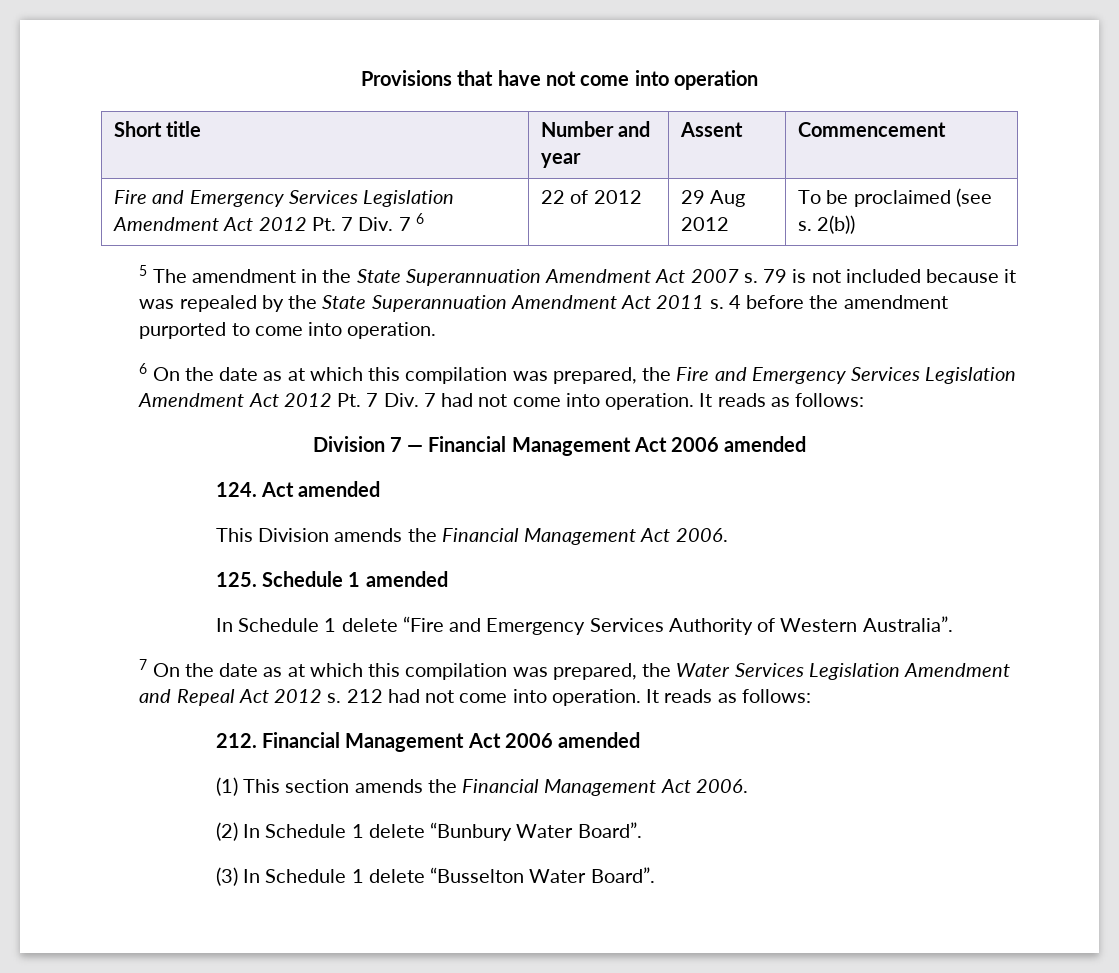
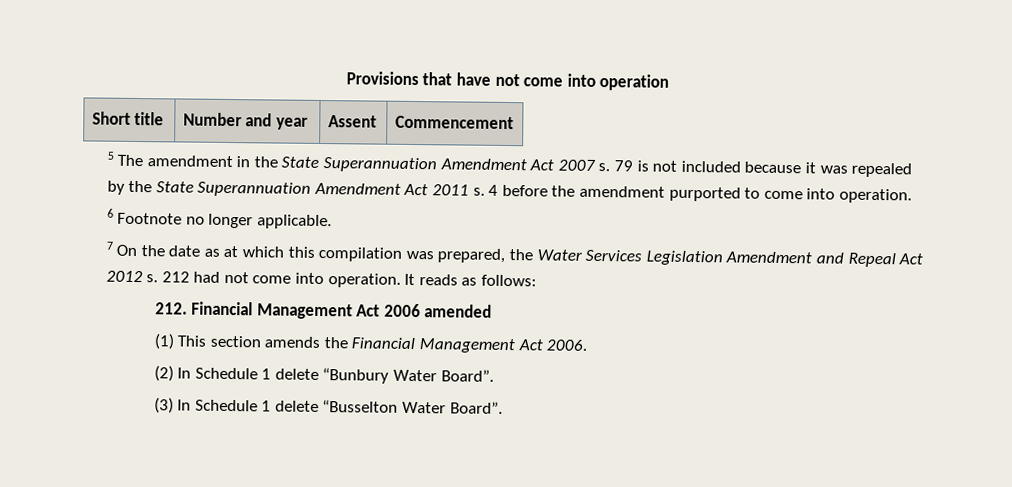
- Fire and Emergency Services Legislation Amendment Act 2012 Pt. 7 Div. 7 6 | 22 of 2012 | 29 Aug 2012 | To be proclaimed (see s. 2(b))
- 6 On the date as at which this compilation was prepared, the Fire and Emergency Services Legislation Amendment Act 2012 Pt. 7 Div. 7 had not come into operation. It reads as follows:
- Division 7 — Financial Management Act 2006 amended
- 124. Act amended
- This Division amends the Financial Management Act 2006.
- 125. Schedule 1 amended
- In Schedule 1 delete “Fire and Emergency Services Authority of Western Australia”.
+ 6 Footnote no longer applicable.

